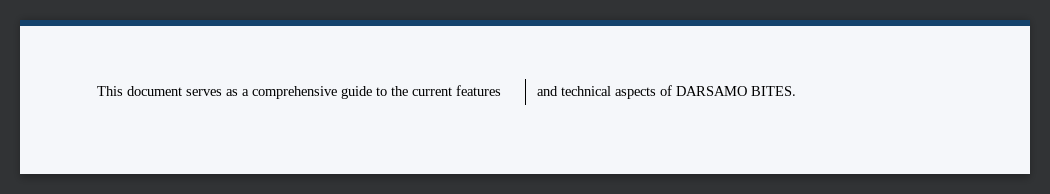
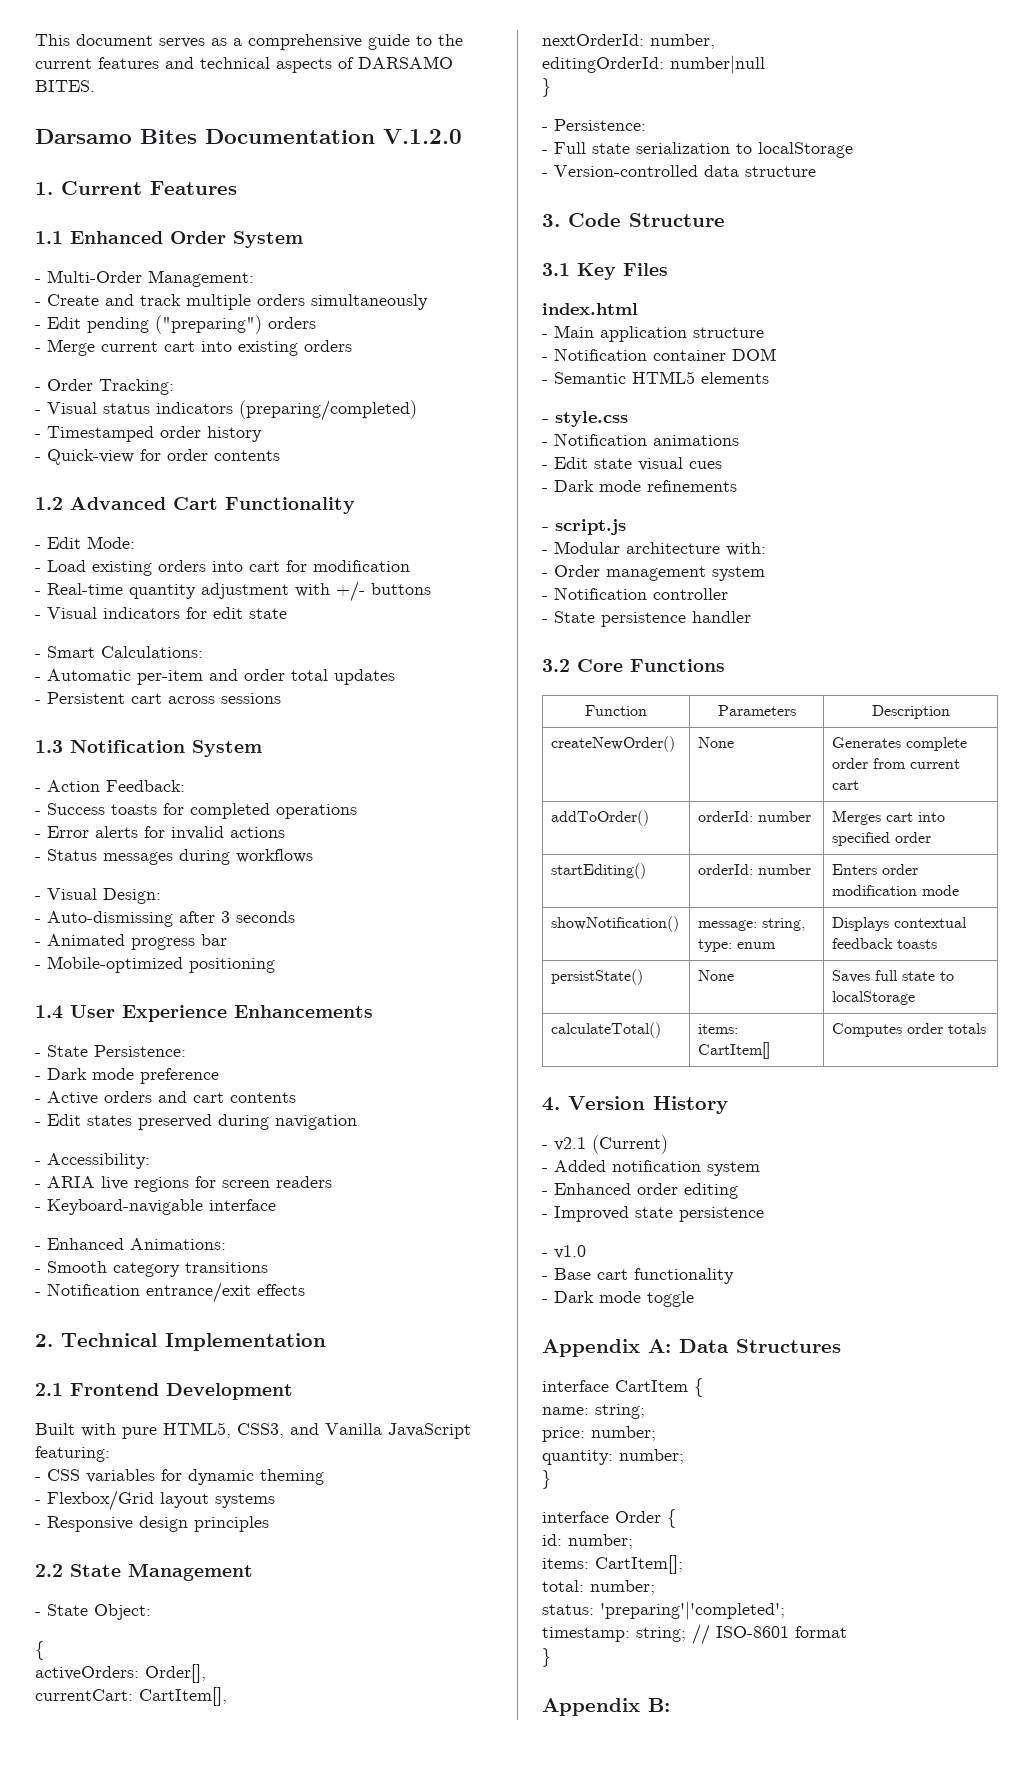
+ Darsamo Bites Documentation V.1.2.0
+ 1. Current Features
+ 1.1 Enhanced Order System
+ - Multi-Order Management:
+ - Create and track multiple orders simultaneously
+ - Edit pending ("preparing") orders
+ - Merge current cart into existing orders
+ - Order Tracking:
+ - Visual status indicators (preparing/completed)
+ - Timestamped order history
+ - Quick-view for order contents
+ 1.2 Advanced Cart Functionality
+ - Edit Mode:
+ - Load existing orders into cart for modification
+ - Real-time quantity adjustment with +/- buttons
+ - Visual indicators for edit state
+ - Smart Calculations:
+ - Automatic per-item and order total updates
+ - Persistent cart across sessions
+ 1.3 Notification System
+ - Action Feedback:
+ - Success toasts for completed operations
+ - Error alerts for invalid actions
+ - Status messages during workflows
+ - Visual Design:
+ - Auto-dismissing after 3 seconds
+ - Animated progress bar
+ - Mobile-optimized positioning
+ 1.4 User Experience Enhancements
+ - State Persistence:
+ - Dark mode preference
+ - Active orders and cart contents
+ - Edit states preserved during navigation
+ - Accessibility:
+ - ARIA live regions for screen readers
+ - Keyboard-navigable interface
+ - Enhanced Animations:
+ - Smooth category transitions
+ - Notification entrance/exit effects
+ 2. Technical Implementation
+ 2.1 Frontend Development
+ Built with pure HTML5, CSS3, and Vanilla JavaScript featuring:
+ - CSS variables for dynamic theming
+ - Flexbox/Grid layout systems
+ - Responsive design principles
+ 2.2 State Management
+ - State Object:
+ {
+ activeOrders: Order[],
+ currentCart: CartItem[],
+ nextOrderId: number,
+ editingOrderId: number|null
+ }
+ - Persistence:
+ - Full state serialization to localStorage
+ - Version-controlled data structure
+ 3. Code Structure
+ 3.1 Key Files
+ index.html
+ - Main application structure
+ - Notification container DOM
+ - Semantic HTML5 elements
+ - style.css
+ - Notification animations
+ - Edit state visual cues
+ - Dark mode refinements
+ - script.js
+ - Modular architecture with:
+ - Order management system
+ - Notification controller
+ - State persistence handler
+ 3.2 Core Functions
+ Function | Parameters | Description
+ createNewOrder() | None | Generates complete order from current cart
+ addToOrder() | orderId: number | Merges cart into specified order
+ startEditing() | orderId: number | Enters order modification mode
+ showNotification() | message: string, type: enum | Displays contextual feedback toasts
+ persistState() | None | Saves full state to localStorage
+ calculateTotal() | items: CartItem[] | Computes order totals
+ 4. Version History
+ - v2.1 (Current)
+ - Added notification system
+ - Enhanced order editing
+ - Improved state persistence
+ - v1.0
+ - Base cart functionality
+ - Dark mode toggle
+ Appendix A: Data Structures
+ interface CartItem {
+ name: string;
+ price: number;
+ quantity: number;
+ }
+ interface Order {
+ id: number;
+ items: CartItem[];
+ total: number;
+ status: 'preparing'|'completed';
+ timestamp: string; // ISO-8601 format
+ }
+ Appendix B:

